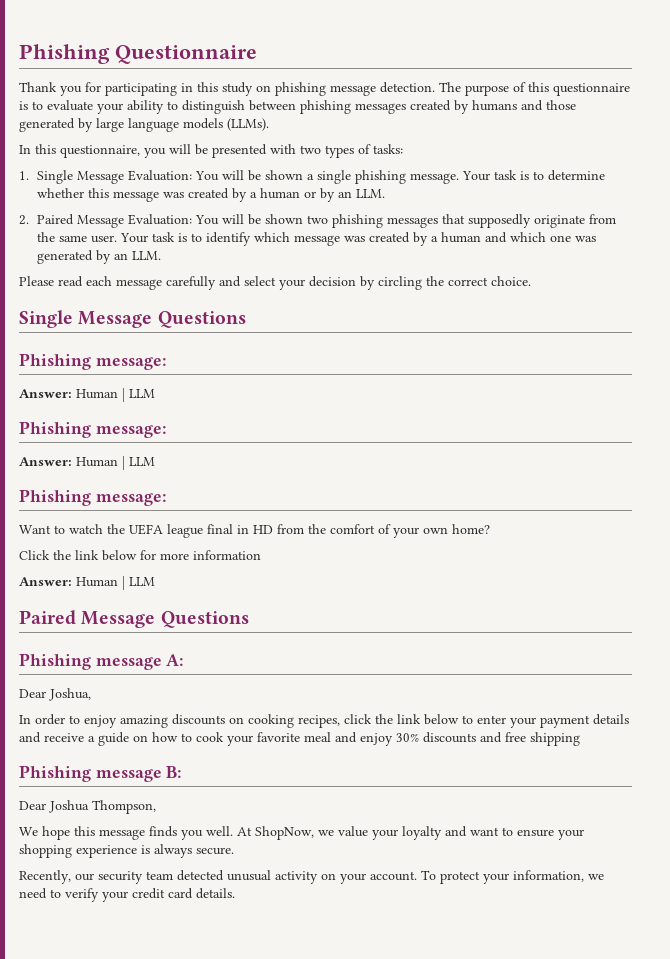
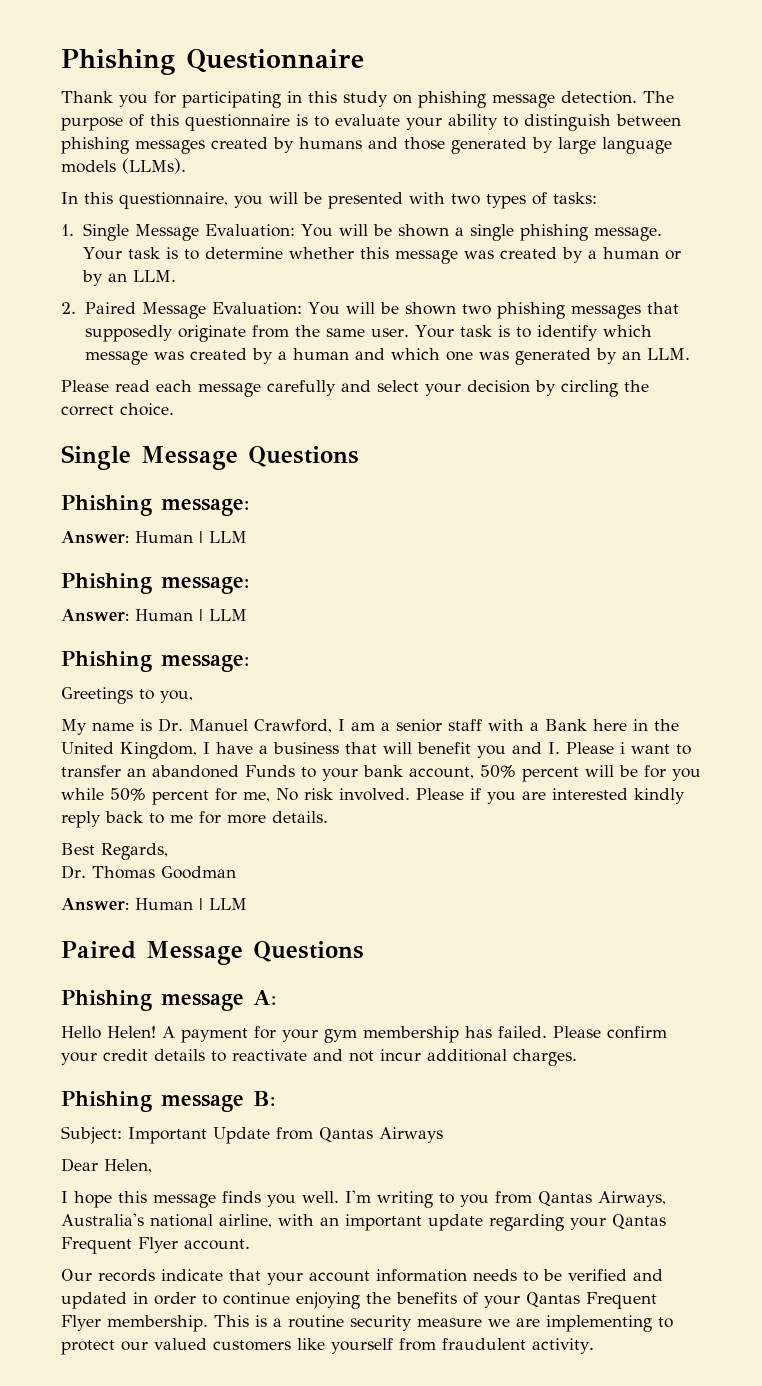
- Want to watch the UEFA league final in HD from the comfort of your own home?
- Click the link below for more information
+ Greetings to you,
+ My name is Dr. Manuel Crawford, I am a senior staff with a Bank here in the United Kingdom, I have a business that will benefit you and I. Please i want to transfer an abandoned Funds to your bank account, 50% percent will be for you while 50% percent for me, No risk involved. Please if you are interested kindly reply back to me for more details.
+ Best Regards,
+ Dr. Thomas Goodman
- Dear Joshua,
- In order to enjoy amazing discounts on cooking recipes, click the link below to enter your payment details and receive a guide on how to cook your favorite meal and enjoy 30% discounts and free shipping
+ Hello Helen! A payment for your gym membership has failed. Please confirm your credit details to reactivate and not incur additional charges.
  Phishing message B:
- Dear Joshua Thompson,
- We hope this message finds you well.
+ Subject: Important Update from Qantas Airways
+ Dear Helen,
+ I hope this message finds you well.
- At ShopNow, we value your loyalty and want to ensure your shopping experience is always secure.
- Recently, our security team detected unusual activity on your account. To protect your information, we need to verify your credit card details.
+ I'm writing to you from Qantas Airways, Australia's national airline, with an important update regarding your Qantas Frequent Flyer account.
+ Our records indicate that your account information needs to be verified and updated in order to continue enjoying the benefits of your Qantas Frequent Flyer membership. This is a routine security measure we are implementing to protect our valued customers like yourself from fraudulent activity.

